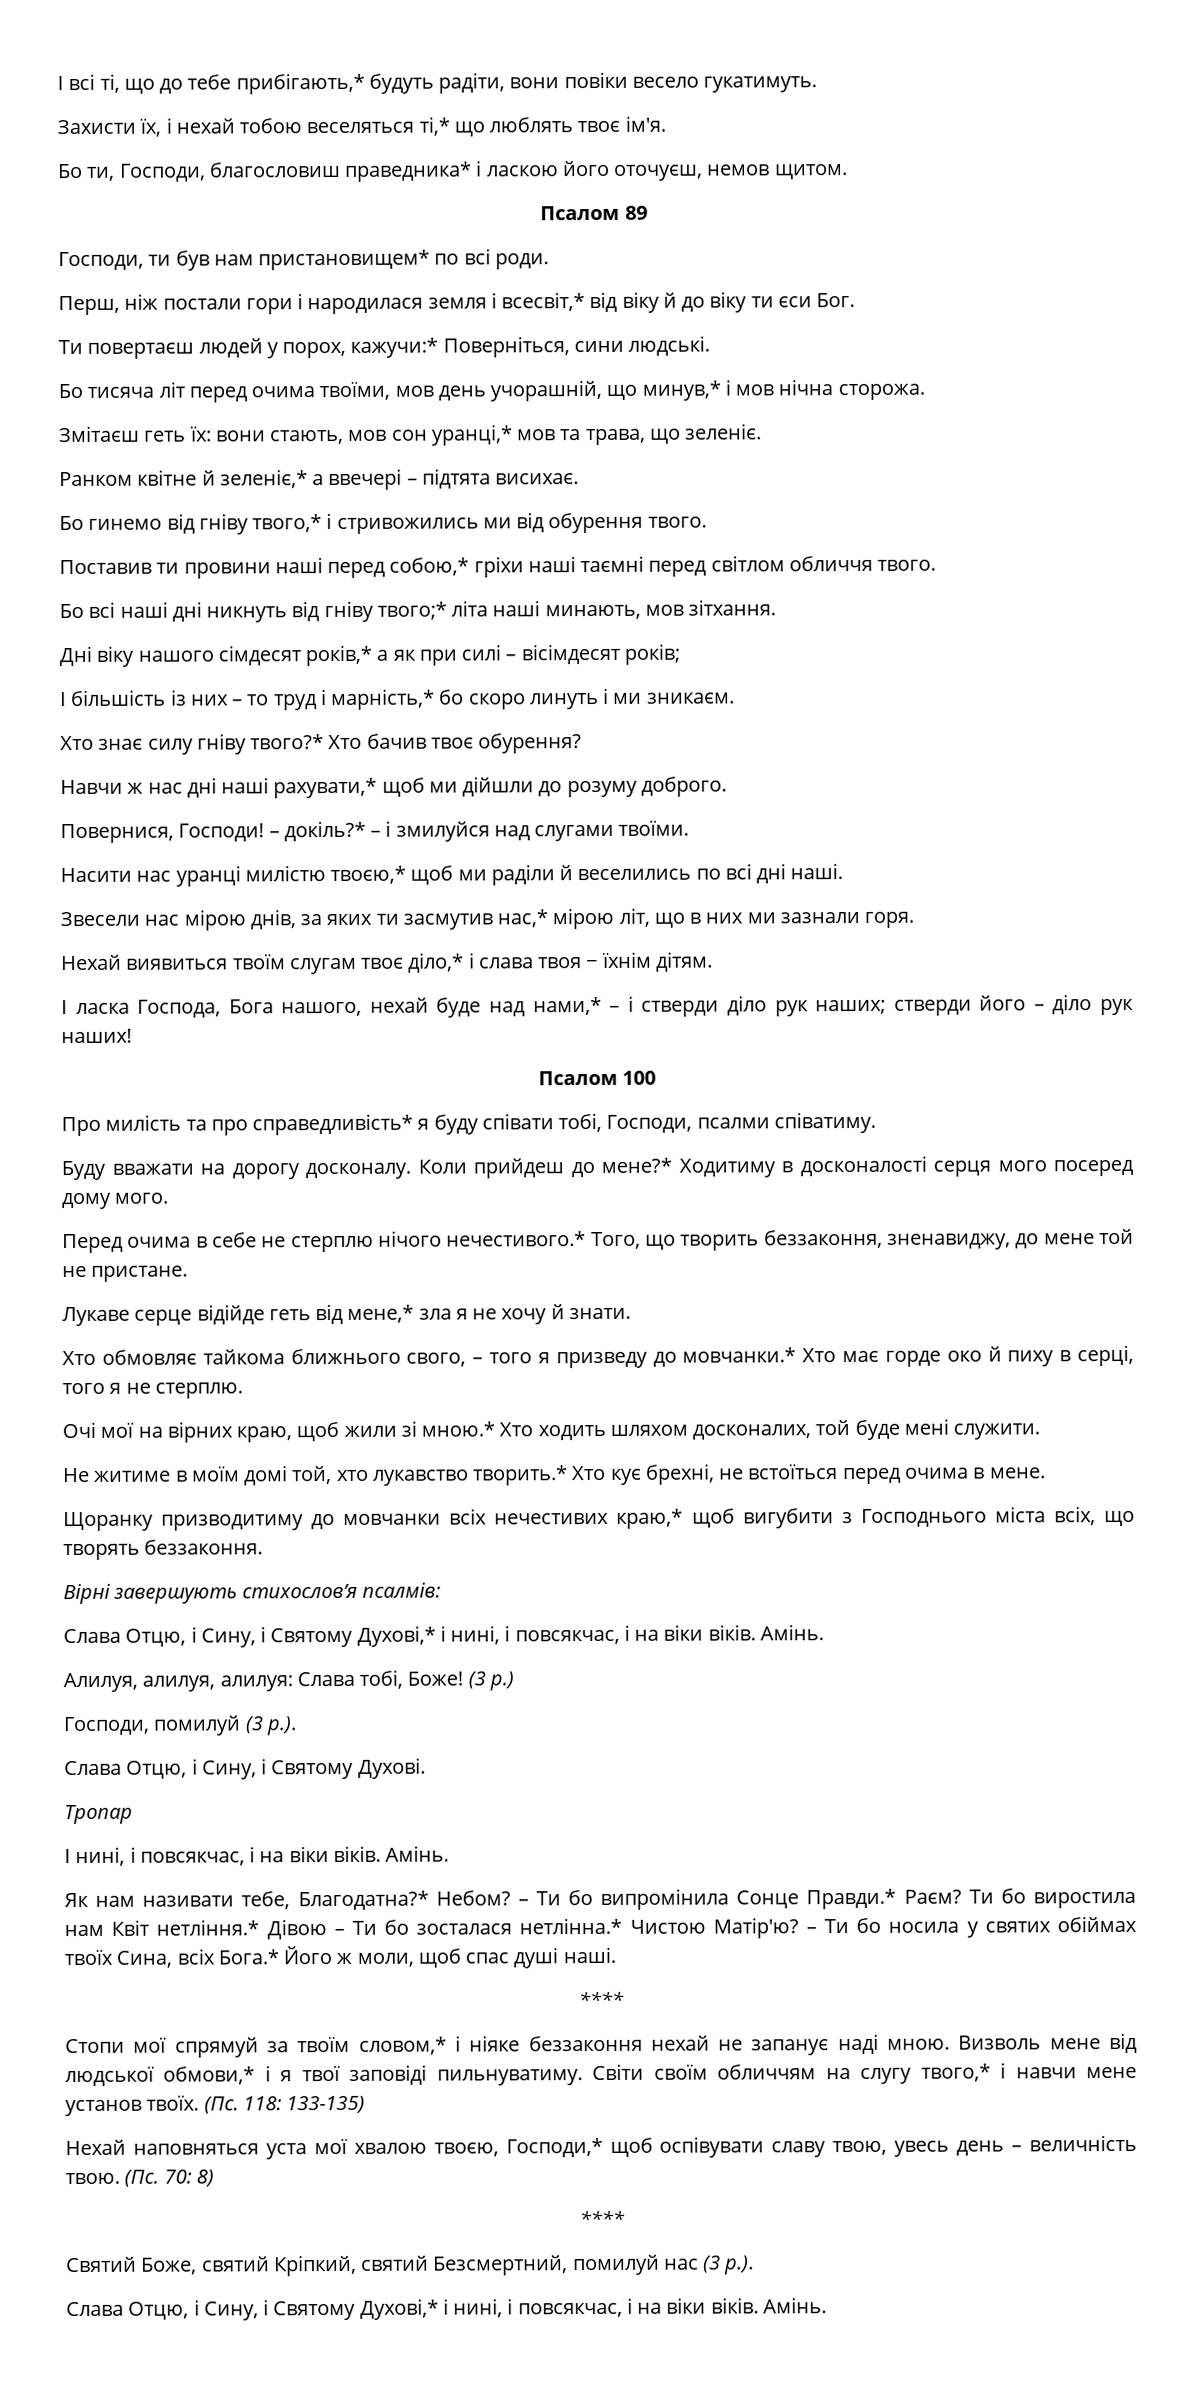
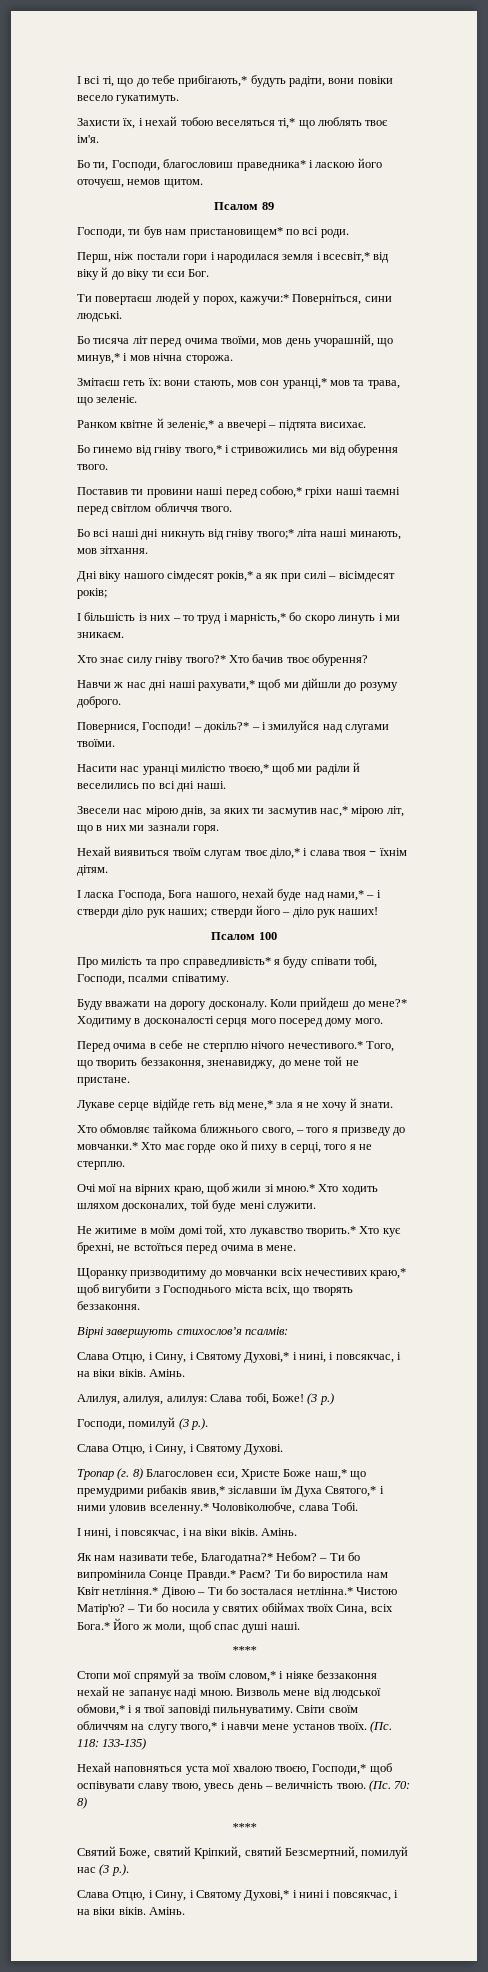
- Тропар
+ Тропар (г. 8) Благословен єси, Христе Боже наш,* що премудрими рибаків явив,* зіславши їм Духа Святого,* і ними уловив вселенну.* Чоловіколюбче, слава Тобі.
  Святий Боже, святий Кріпкий, святий Безсмертний, помилуй нас (3 р.).
- Слава Отцю, і Сину, і Святому Духові,* і нині, і повсякчас, і на віки віків.
+ Слава Отцю, і Сину, і Святому Духові,* і нині і повсякчас, і на віки віків.

